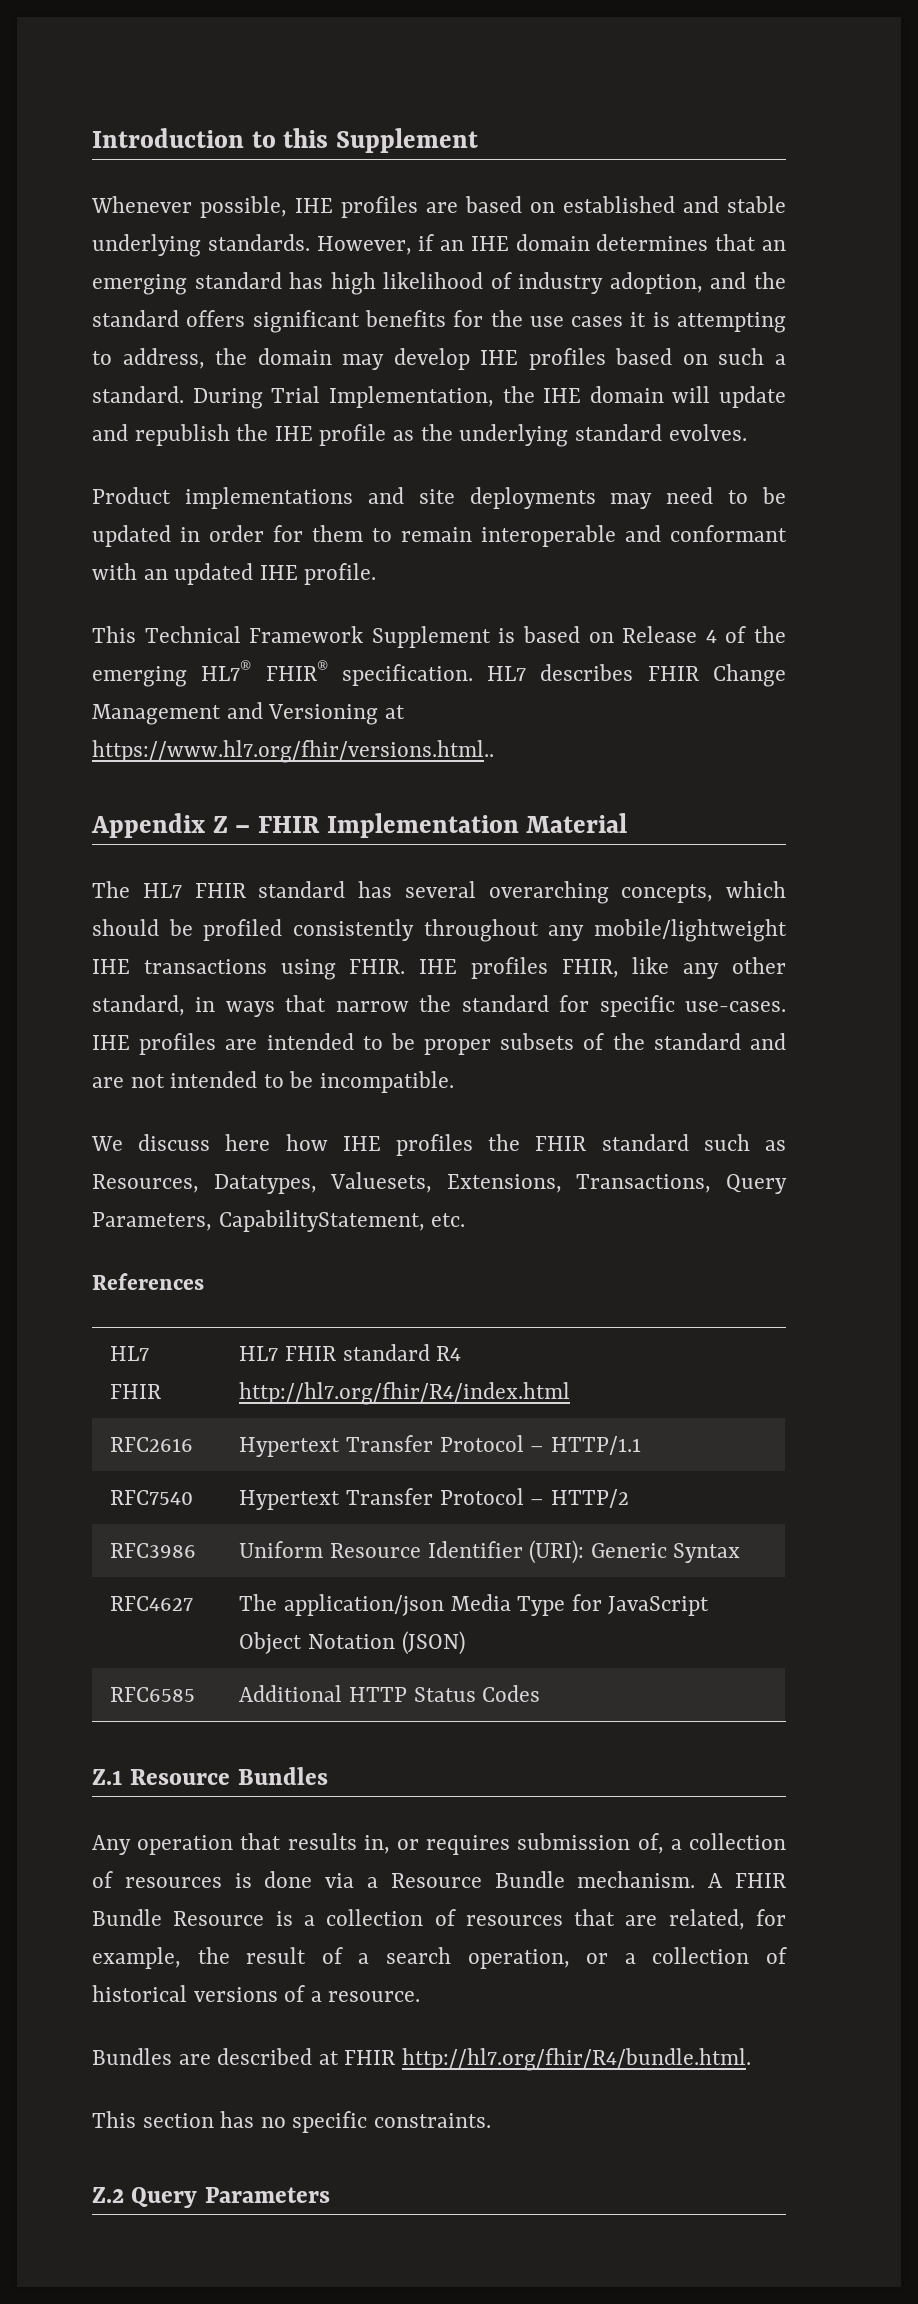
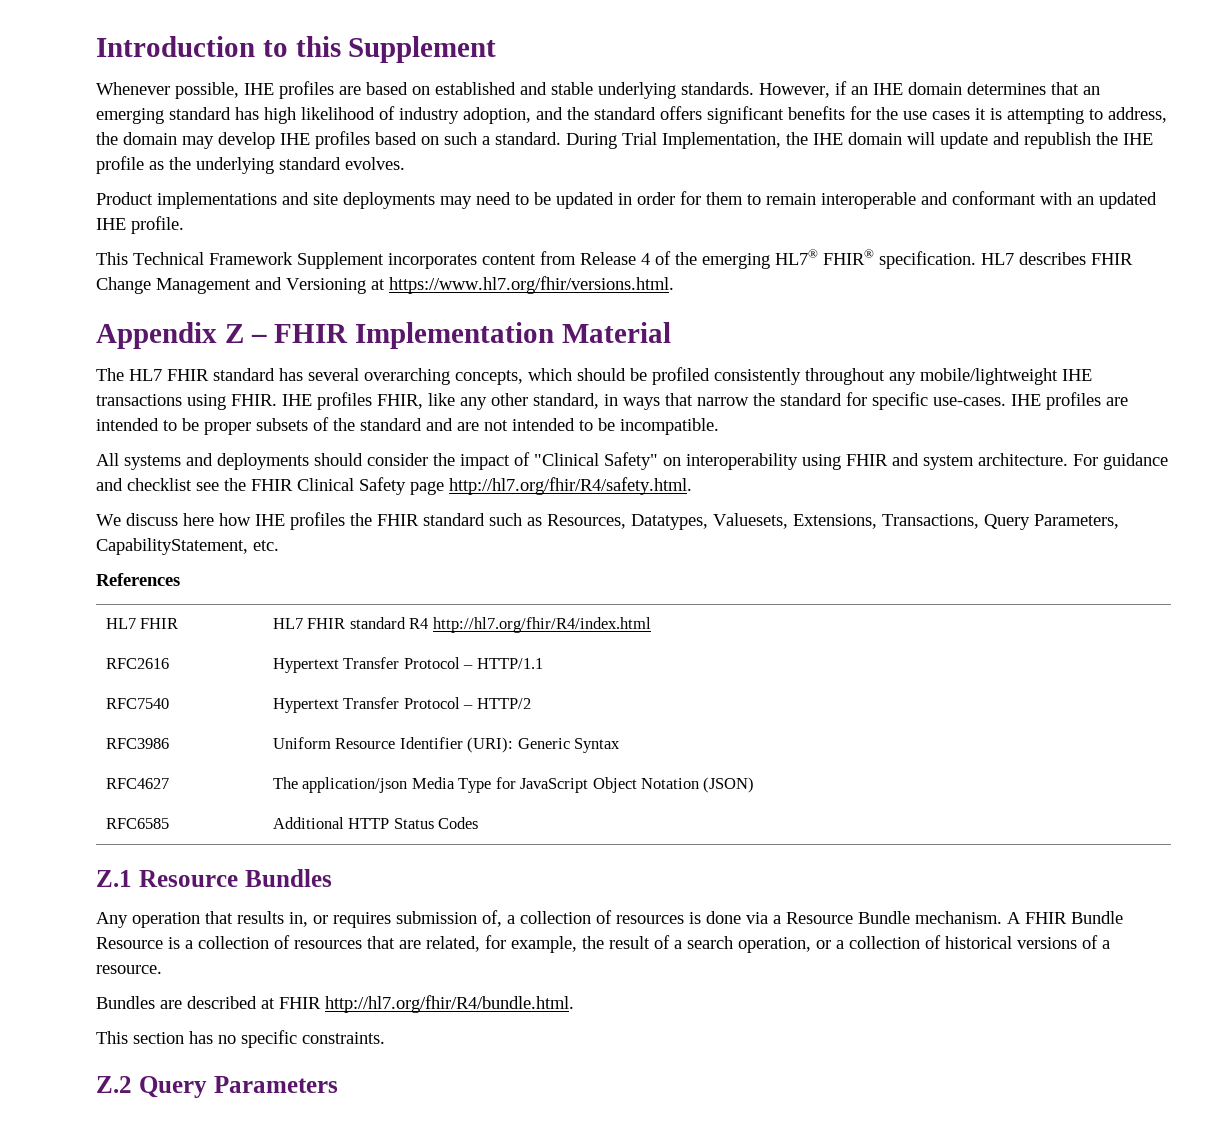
- This Technical Framework Supplement is based on Release 4 of the emerging HL7® FHIR® specification.
+ This Technical Framework Supplement incorporates content from Release 4 of the emerging HL7® FHIR® specification.
- HL7 describes FHIR Change Management and Versioning at https://www.hl7.org/fhir/versions.html..
+ HL7 describes FHIR Change Management and Versioning at https://www.hl7.org/fhir/versions.html.
+ All systems and deployments should consider the impact of "Clinical Safety" on interoperability using FHIR and system architecture. For guidance and checklist see the FHIR Clinical Safety page http://hl7.org/fhir/R4/safety.html.

